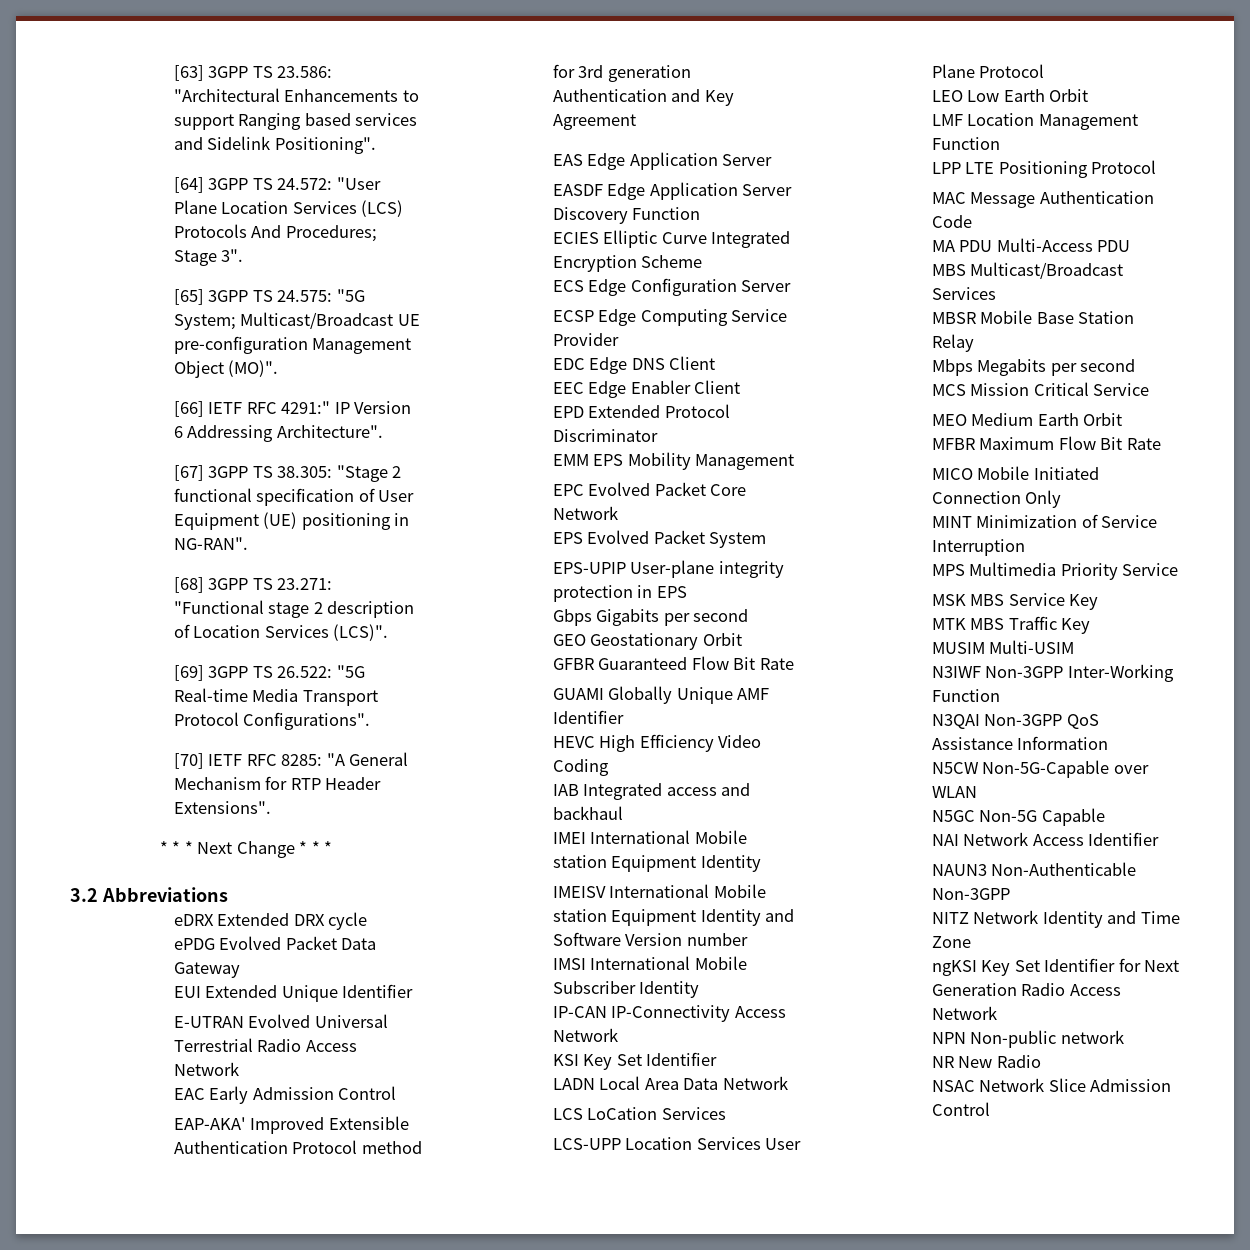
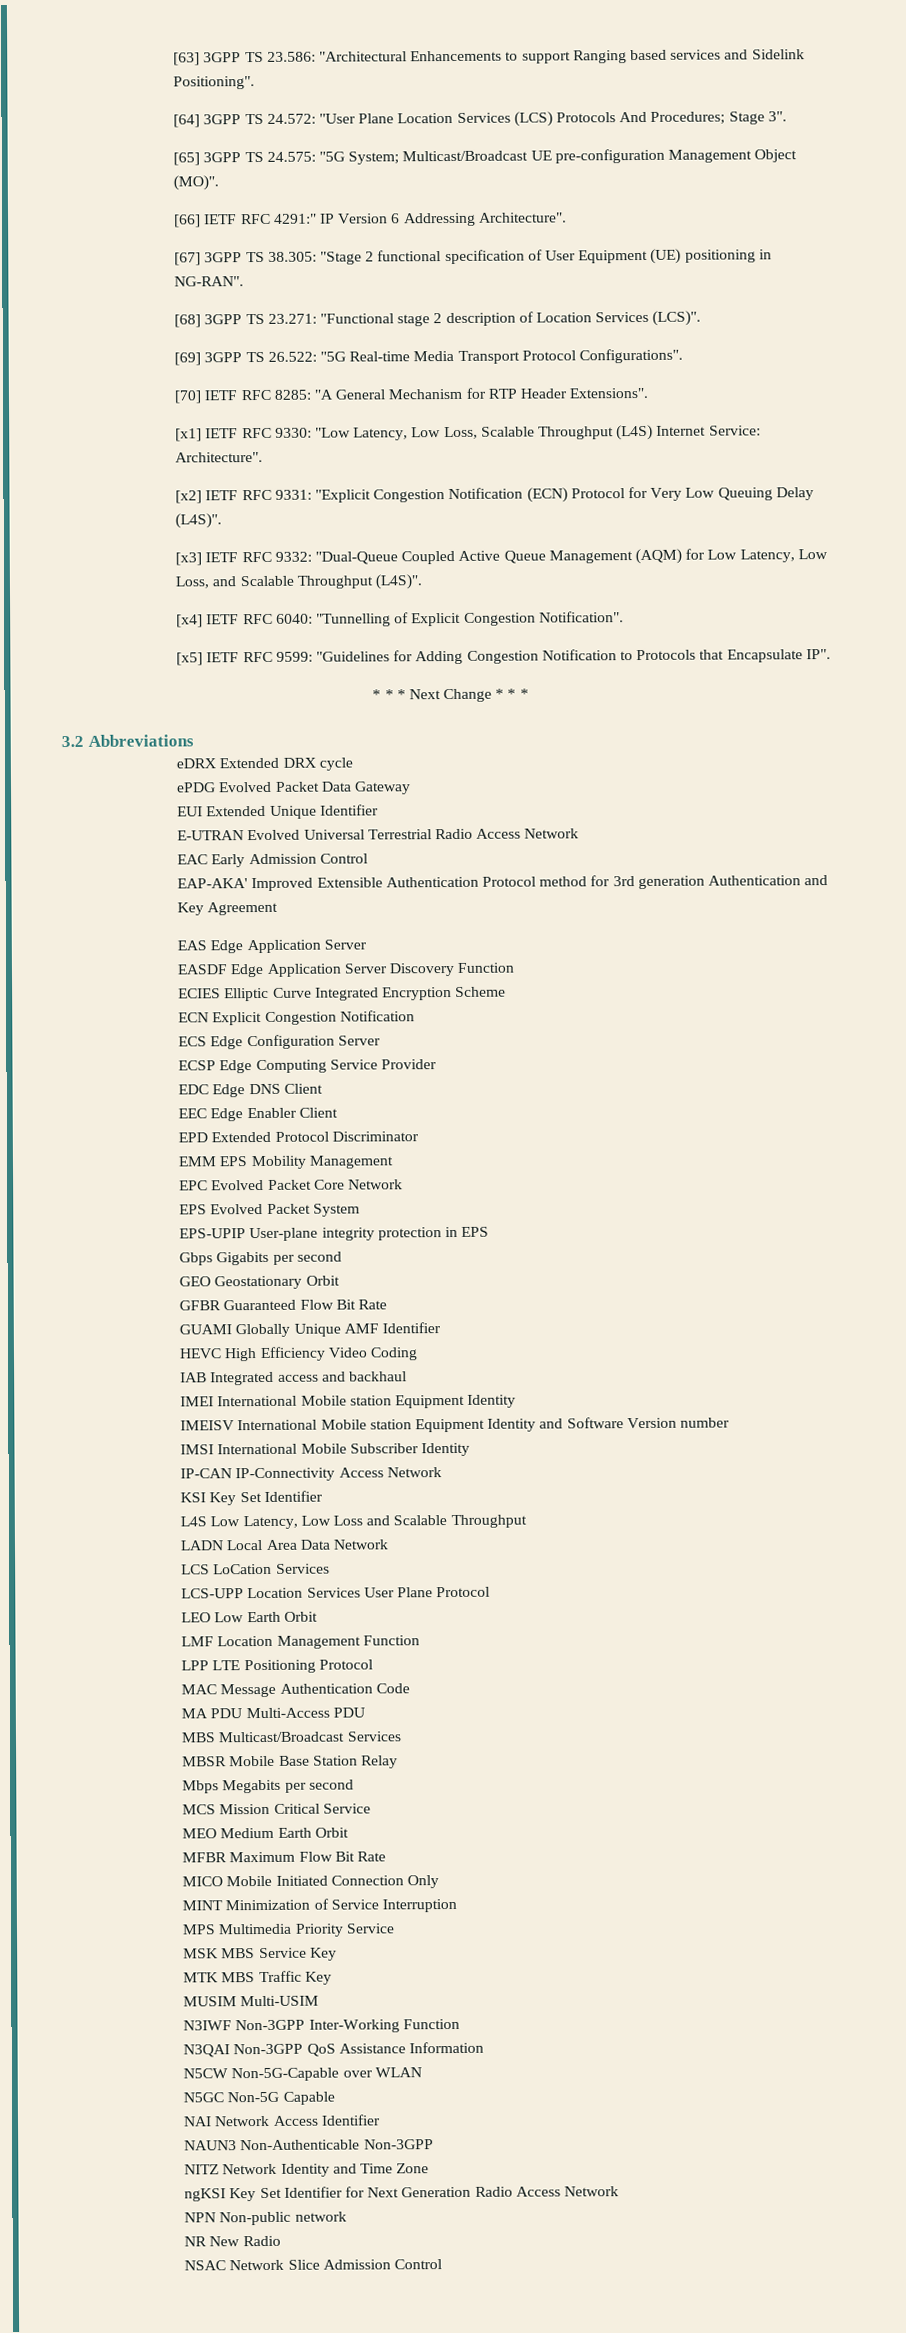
+ [x1] IETF RFC 9330: "Low Latency, Low Loss, Scalable Throughput (L4S) Internet Service: Architecture".
+ [x2] IETF RFC 9331: "Explicit Congestion Notification (ECN) Protocol for Very Low Queuing Delay (L4S)".
+ [x3] IETF RFC 9332: "Dual-Queue Coupled Active Queue Management (AQM) for Low Latency, Low Loss, and Scalable Throughput (L4S)".
+ [x4] IETF RFC 6040: "Tunnelling of Explicit Congestion Notification".
+ [x5] IETF RFC 9599: "Guidelines for Adding Congestion Notification to Protocols that Encapsulate IP".
+ ECN Explicit Congestion Notification
+ L4S Low Latency, Low Loss and Scalable Throughput

